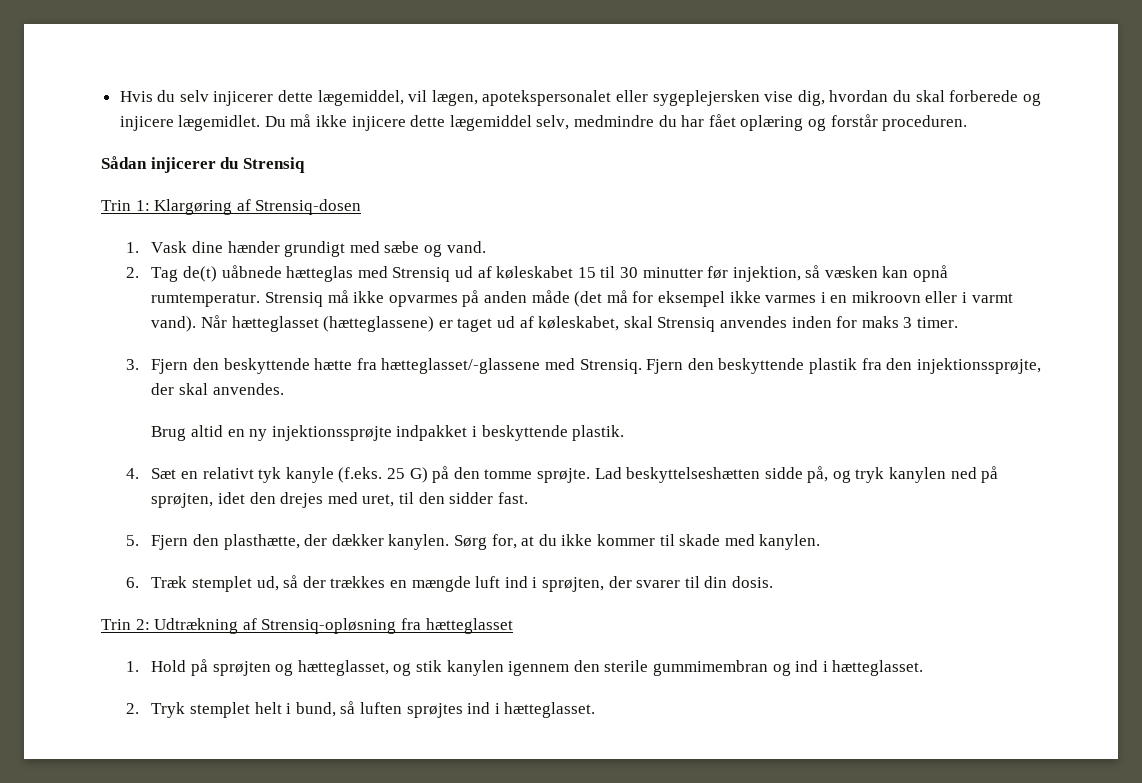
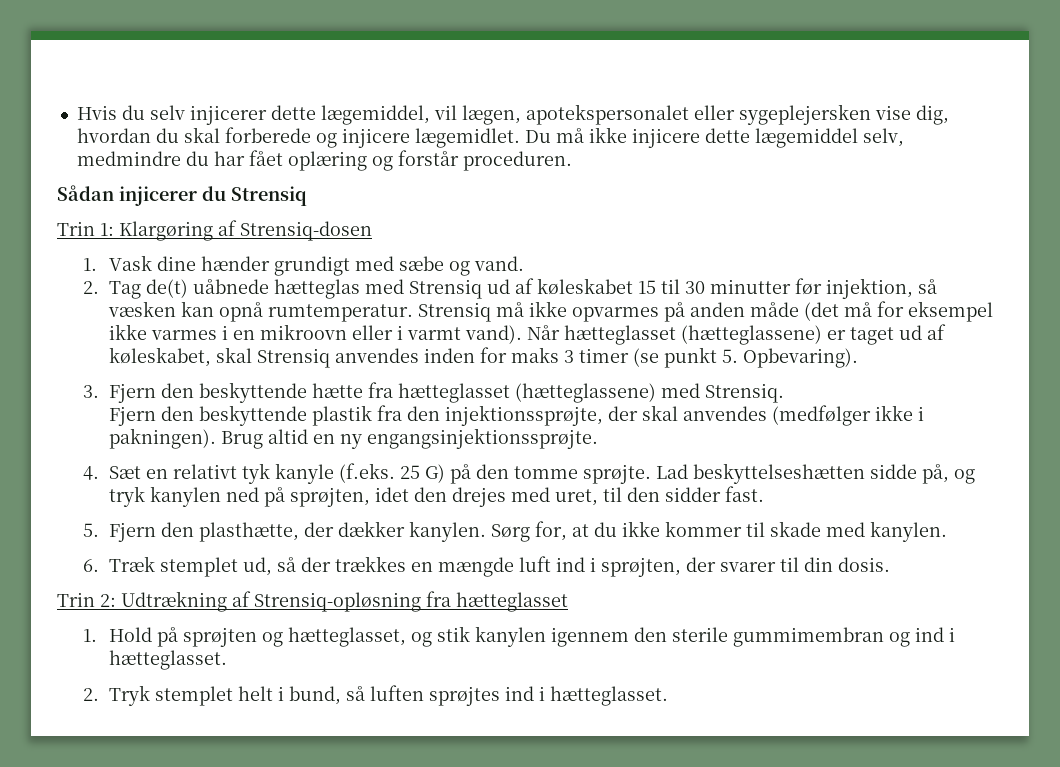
- Når hætteglasset (hætteglassene) er taget ud af køleskabet, skal Strensiq anvendes inden for maks 3 timer.
+ Når hætteglasset (hætteglassene) er taget ud af køleskabet, skal Strensiq anvendes inden for maks 3 timer (se punkt 5. Opbevaring).
- 3. Fjern den beskyttende hætte fra hætteglasset/-glassene med Strensiq. Fjern den beskyttende plastik fra den injektionssprøjte, der skal anvendes.
- Brug altid en ny injektionssprøjte indpakket i beskyttende plastik.
+ 3. Fjern den beskyttende hætte fra hætteglasset (hætteglassene) med Strensiq.
+ Fjern den beskyttende plastik fra den injektionssprøjte, der skal anvendes (medfølger ikke i pakningen). Brug altid en ny engangsinjektionssprøjte.

